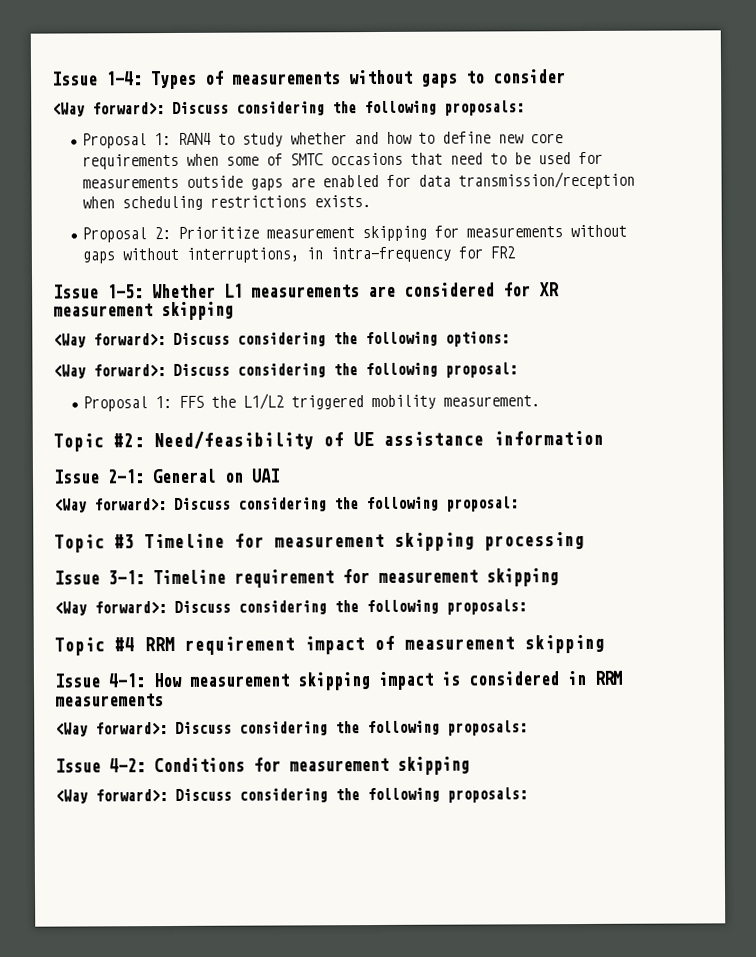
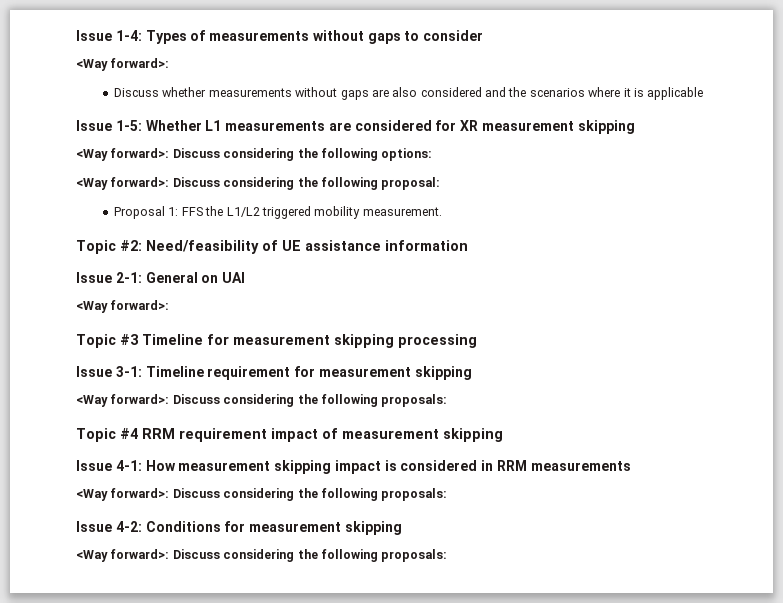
  Issue 1-4: Types of measurements without gaps to consider
- <Way forward>: Discuss considering the following proposals:
- Proposal 1: RAN4 to study whether and how to define new core requirements when some of SMTC occasions that need to be used for measurements outside gaps are enabled for data transmission/reception when scheduling restrictions exists.
- Proposal 2: Prioritize measurement skipping for measurements without gaps without interruptions, in intra-frequency for FR2
+ <Way forward>:
+ Discuss whether measurements without gaps are also considered and the scenarios where it is applicable
  Issue 2-1: General on UAI
- <Way forward>: Discuss considering the following proposal:
+ <Way forward>:

